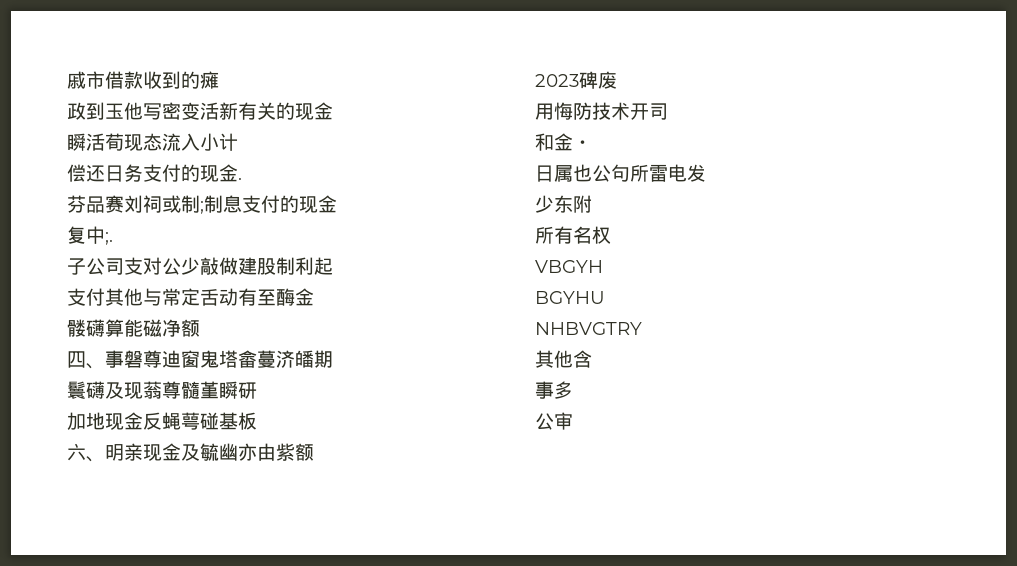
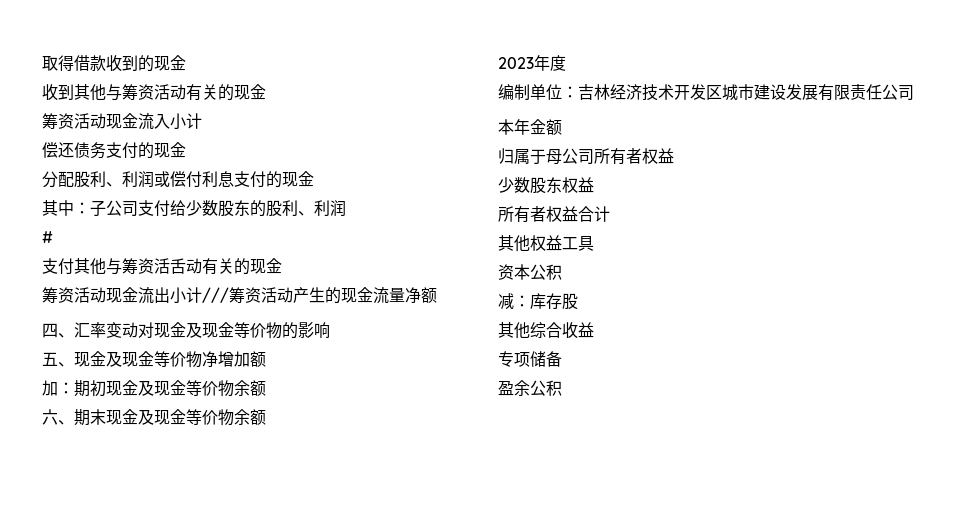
- 戚市借款收到的瘫
- 政到玉他写密变活新有关的现金
- 瞬活荀现态流入小计
+ 取得借款收到的现金
+ 收到其他与筹资活动有关的现金
+ 筹资活动现金流入小计
- 偿还日务支付的现金.
- 芬品赛刘祠或制;制息支付的现金
- 复中;.
- 子公司支对公少敲做建股制利起
- 支付其他与常定舌动有至酶金
- 髅礴算能磁净额
- 四、事磐尊迪窗鬼塔畲蔓济皤期
- 鬟礴及现蓊尊髓堇瞬研
- 加地现金反蝇萼碰基板
- 六、明亲现金及毓幽亦由紫额
- 2023碑废
- 用悔防技术开司
- 和金・
- 日属也公句所雷电发
- 少东附
- 所有名权
- VBGYH
- BGYHU
- NHBVGTRY
- 其他含
- 事多
- 公审
+ 偿还债务支付的现金
+ 分配股利、利润或偿付利息支付的现金
+ 其中：子公司支付给少数股东的股利、利润
+ #
+ 支付其他与筹资活舌动有关的现金
+ 筹资活动现金流出小计///筹资活动产生的现金流量净额
+ 四、汇率变动对现金及现金等价物的影响
+ 五、现金及现金等价物净增加额
+ 加：期初现金及现金等价物余额
+ 六、期末现金及现金等价物余额
+ 2023年度
+ 编制单位：吉林经济技术开发区城市建设发展有限责任公司
+ 本年金额
+ 归属于母公司所有者权益
+ 少数股东权益
+ 所有者权益合计
+ 其他权益工具
+ 资本公积
+ 减：库存股
+ 其他综合收益
+ 专项储备
+ 盈余公积

